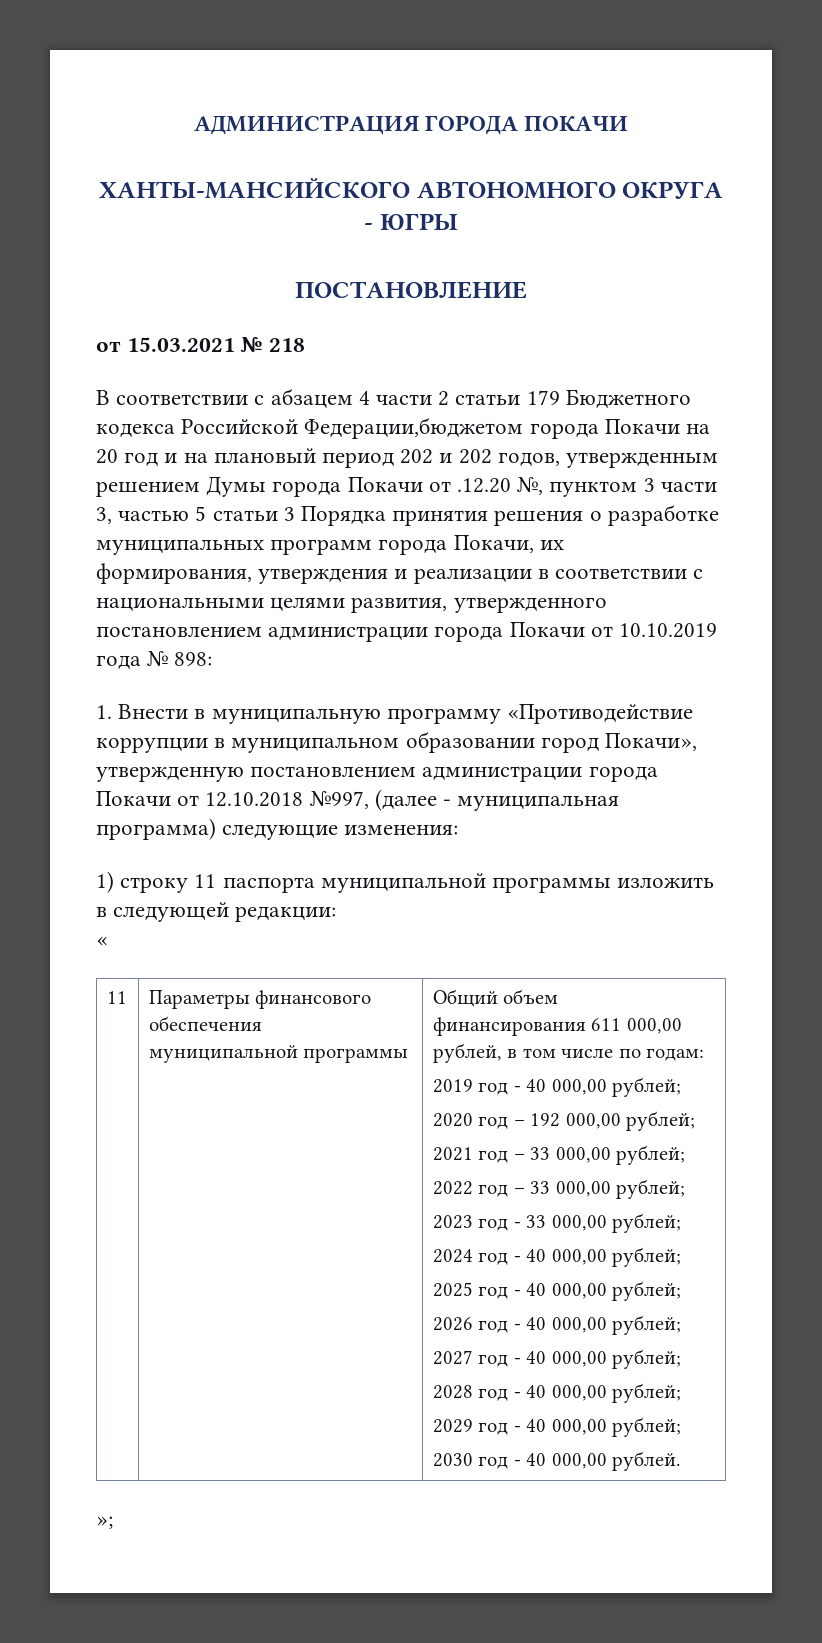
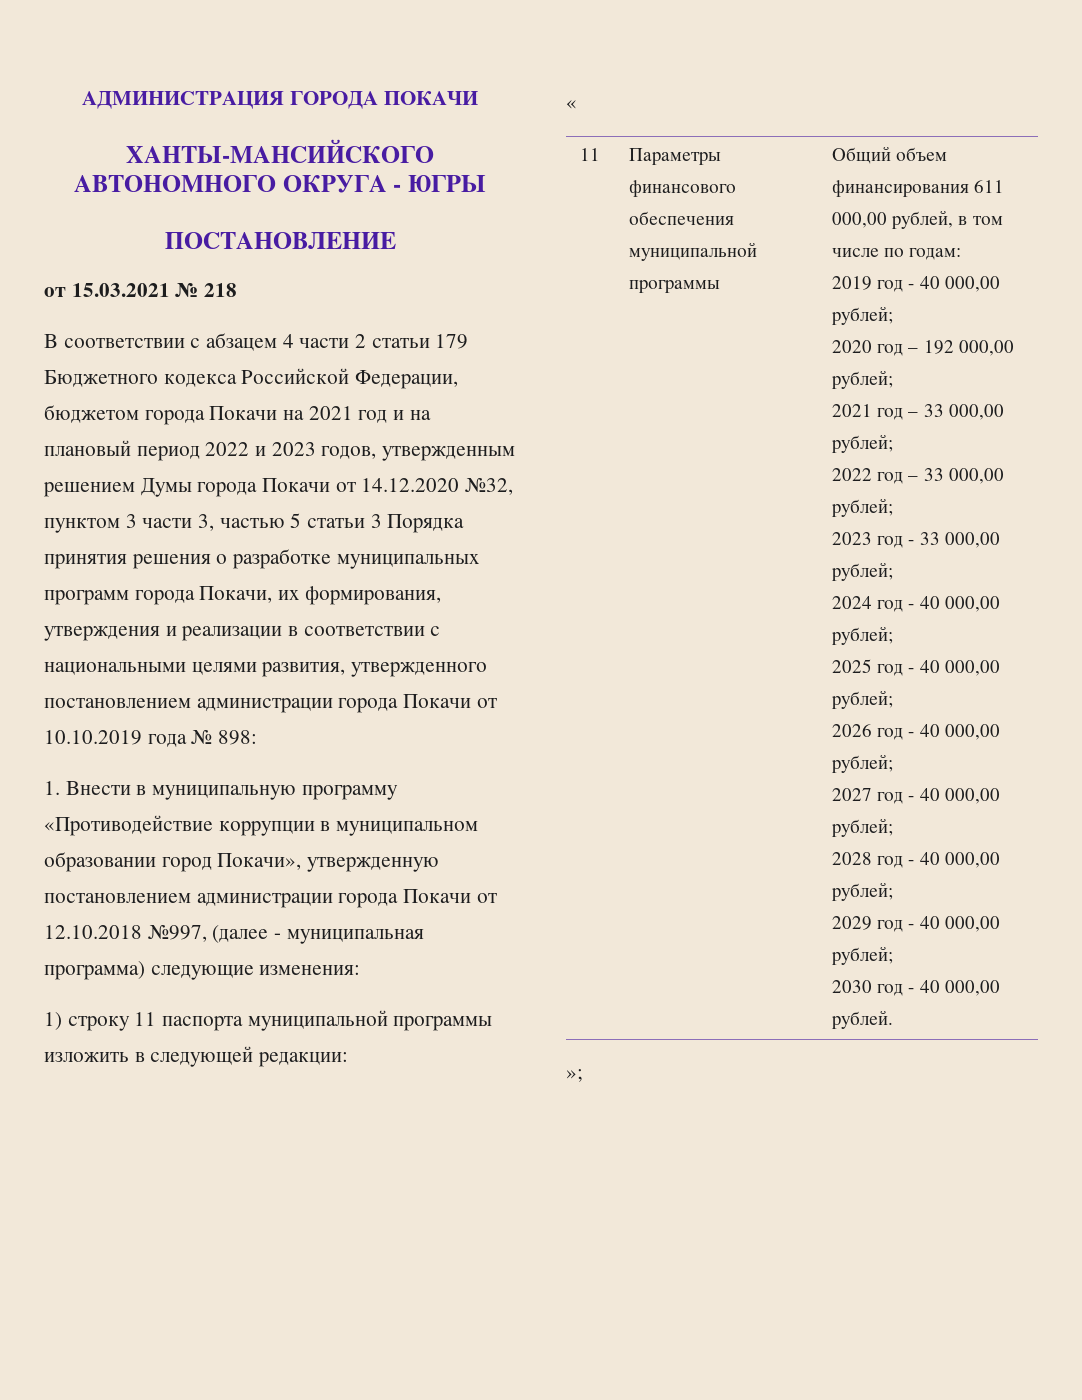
- В соответствии с абзацем 4 части 2 статьи 179 Бюджетного кодекса Российской Федерации,бюджетом города Покачи на 20 год и на плановый период 202 и 202 годов, утвержденным решением Думы города Покачи от .12.20 №, пунктом 3 части 3, частью 5 статьи 3 Порядка принятия решения о разработке муниципальных программ города Покачи, их формирования, утверждения и реализации в соответствии с национальными целями развития, утвержденного постановлением администрации города Покачи от 10.10.2019 года № 898:
+ В соответствии с абзацем 4 части 2 статьи 179 Бюджетного кодекса Российской Федерации, бюджетом города Покачи на 2021 год и на плановый период 2022 и 2023 годов, утвержденным решением Думы города Покачи от 14.12.2020 №32, пунктом 3 части 3, частью 5 статьи 3 Порядка принятия решения о разработке муниципальных программ города Покачи, их формирования, утверждения и реализации в соответствии с национальными целями развития, утвержденного постановлением администрации города Покачи от 10.10.2019 года № 898:

